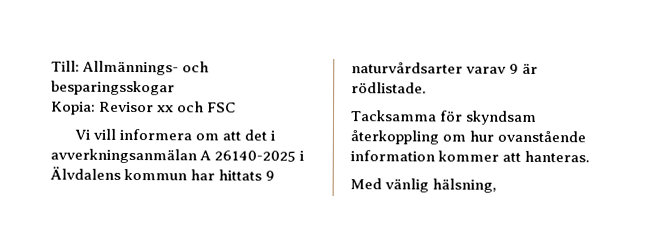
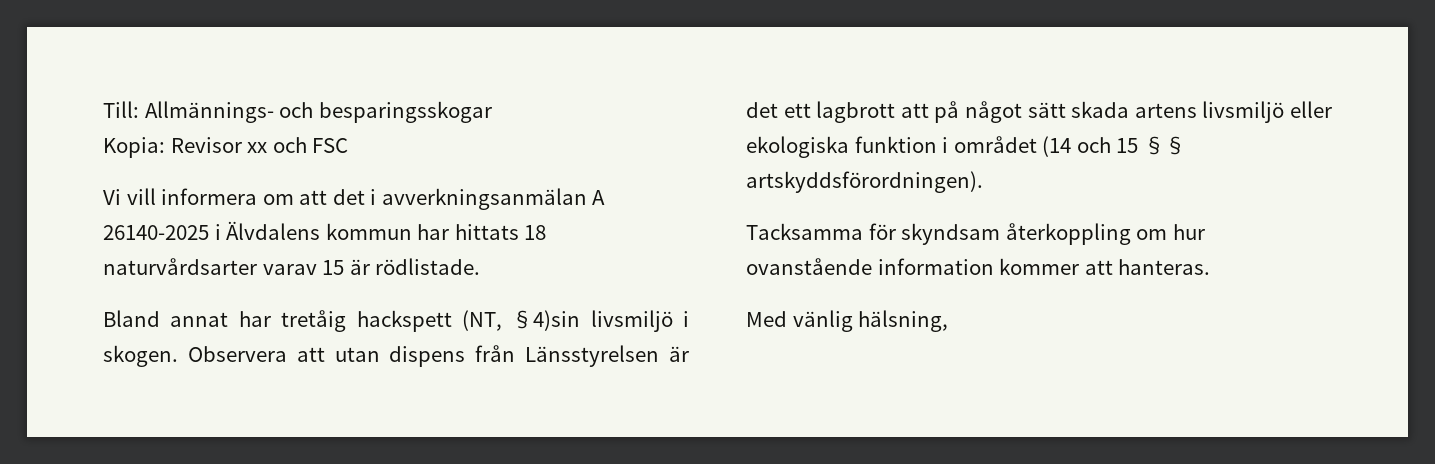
- Vi vill informera om att det i avverkningsanmälan A 26140-2025 i Älvdalens kommun har hittats 9 naturvårdsarter varav 9 är rödlistade.
+ Vi vill informera om att det i avverkningsanmälan A 26140-2025 i Älvdalens kommun har hittats 18 naturvårdsarter varav 15 är rödlistade.
+ Bland annat har tretåig hackspett (NT, §4)sin livsmiljö i skogen. Observera att utan dispens från Länsstyrelsen är det ett lagbrott att på något sätt skada artens livsmiljö eller ekologiska funktion i området (14 och 15 §§ artskyddsförordningen).

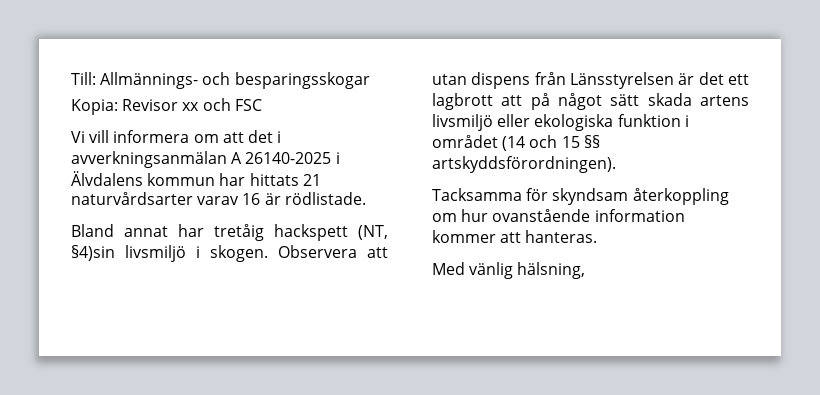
- Vi vill informera om att det i avverkningsanmälan A 26140-2025 i Älvdalens kommun har hittats 18 naturvårdsarter varav 15 är rödlistade.
+ Vi vill informera om att det i avverkningsanmälan A 26140-2025 i Älvdalens kommun har hittats 21 naturvårdsarter varav 16 är rödlistade.

